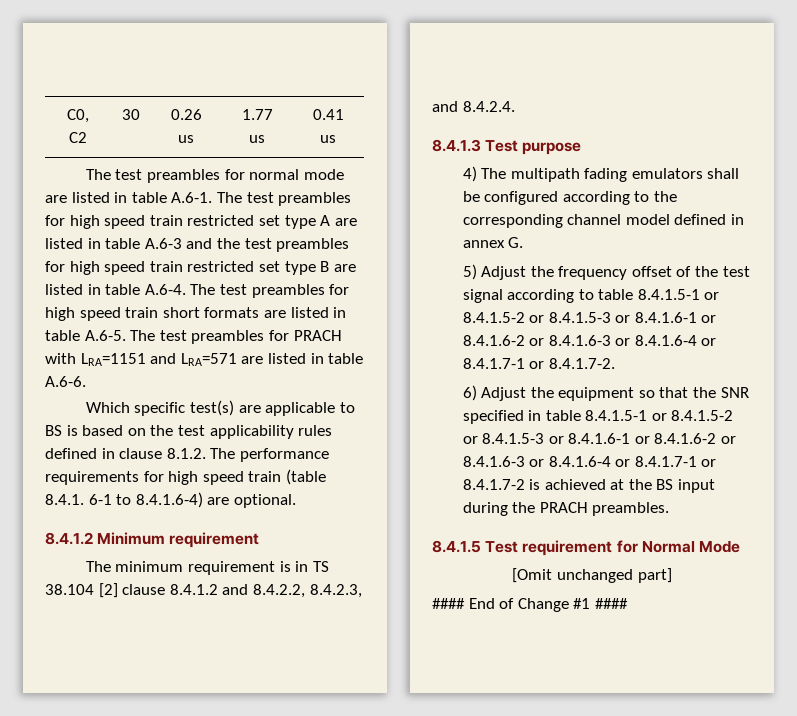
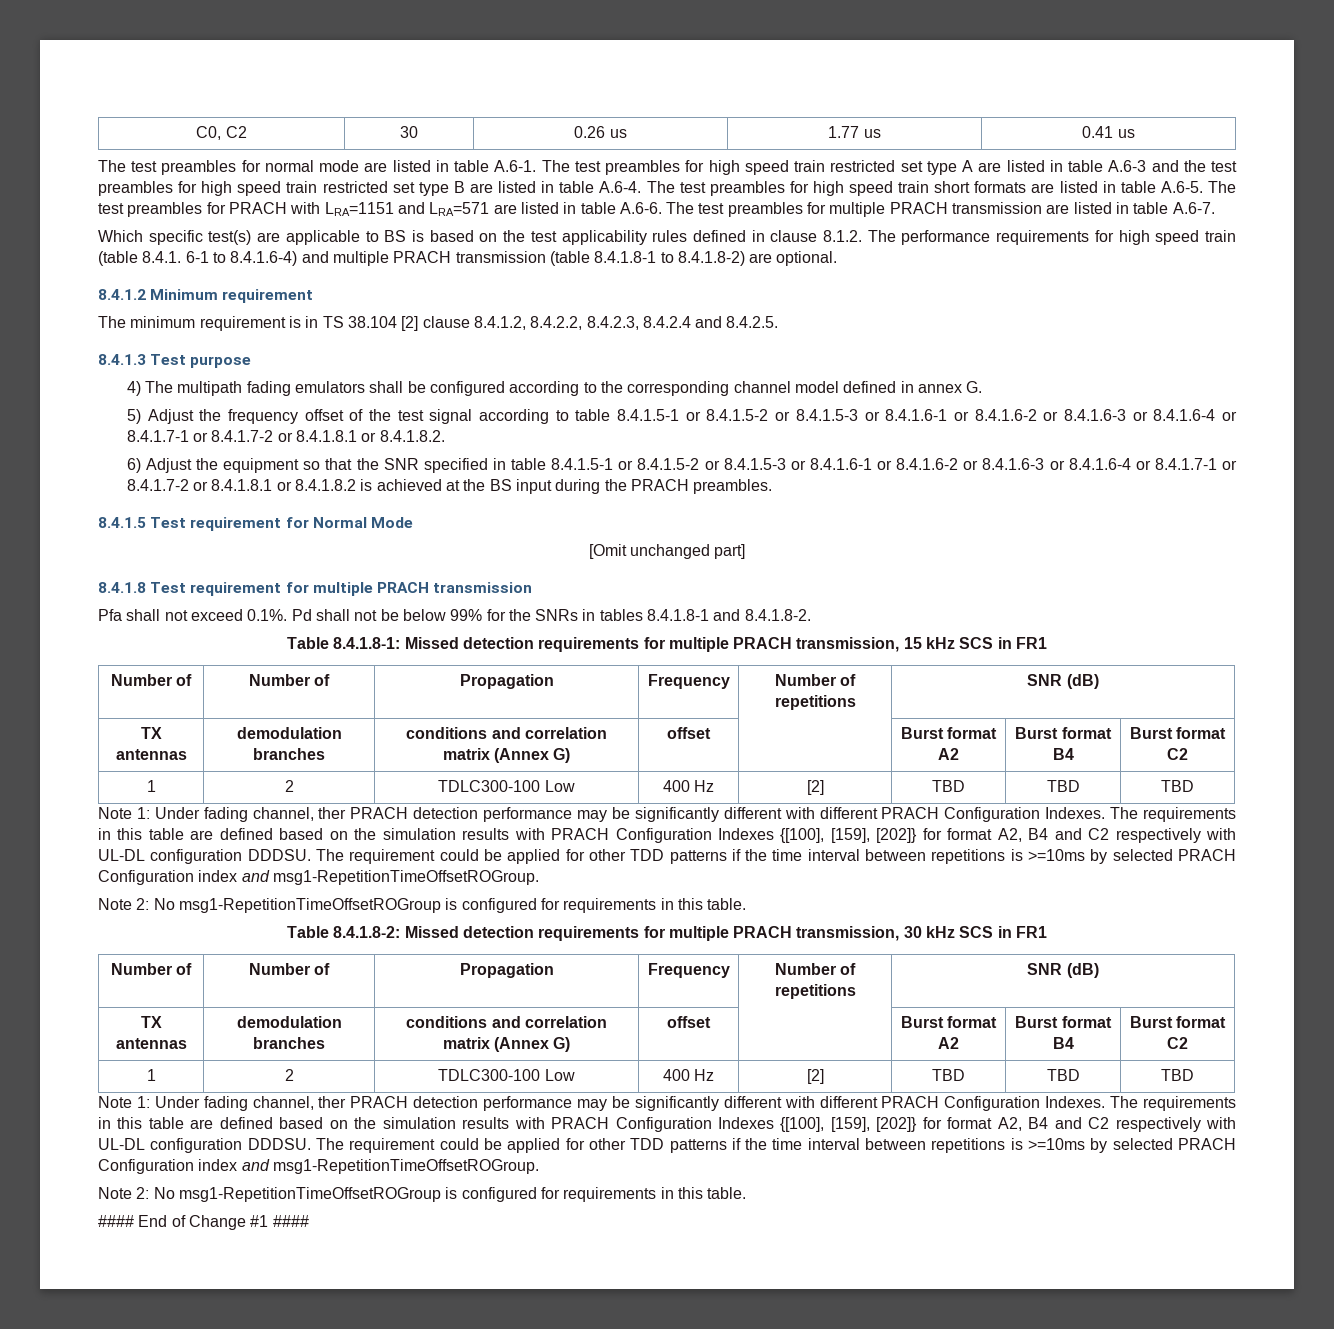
- The test preambles for normal mode are listed in table A.6-1. The test preambles for high speed train restricted set type A are listed in table A.6-3 and the test preambles for high speed train restricted set type B are listed in table A.6-4. The test preambles for high speed train short formats are listed in table A.6-5. The test preambles for PRACH with LRA=1151 and LRA=571 are listed in table A.6-6.
+ The test preambles for normal mode are listed in table A.6-1. The test preambles for high speed train restricted set type A are listed in table A.6-3 and the test preambles for high speed train restricted set type B are listed in table A.6-4. The test preambles for high speed train short formats are listed in table A.6-5. The test preambles for PRACH with LRA=1151 and LRA=571 are listed in table A.6-6. The test preambles for multiple PRACH transmission are listed in table A.6-7.
- Which specific test(s) are applicable to BS is based on the test applicability rules defined in clause 8.1.2. The performance requirements for high speed train (table 8.4.1. 6-1 to 8.4.1.6-4) are optional.
+ Which specific test(s) are applicable to BS is based on the test applicability rules defined in clause 8.1.2. The performance requirements for high speed train (table 8.4.1. 6-1 to 8.4.1.6-4) and multiple PRACH transmission (table 8.4.1.8-1 to 8.4.1.8-2) are optional.
- The minimum requirement is in TS 38.104 [2] clause 8.4.1.2 and 8.4.2.2, 8.4.2.3, and 8.4.2.4.
+ The minimum requirement is in TS 38.104 [2] clause 8.4.1.2, 8.4.2.2, 8.4.2.3, 8.4.2.4 and 8.4.2.5.
- 5) Adjust the frequency offset of the test signal according to table 8.4.1.5-1 or 8.4.1.5-2 or 8.4.1.5-3 or 8.4.1.6-1 or 8.4.1.6-2 or 8.4.1.6-3 or 8.4.1.6-4 or 8.4.1.7-1 or 8.4.1.7-2.
+ 5) Adjust the frequency offset of the test signal according to table 8.4.1.5-1 or 8.4.1.5-2 or 8.4.1.5-3 or 8.4.1.6-1 or 8.4.1.6-2 or 8.4.1.6-3 or 8.4.1.6-4 or 8.4.1.7-1 or 8.4.1.7-2 or 8.4.1.8.1 or 8.4.1.8.2.
- 6) Adjust the equipment so that the SNR specified in table 8.4.1.5-1 or 8.4.1.5-2 or 8.4.1.5-3 or 8.4.1.6-1 or 8.4.1.6-2 or 8.4.1.6-3 or 8.4.1.6-4 or 8.4.1.7-1 or 8.4.1.7-2 is achieved at the BS input during the PRACH preambles.
+ 6) Adjust the equipment so that the SNR specified in table 8.4.1.5-1 or 8.4.1.5-2 or 8.4.1.5-3 or 8.4.1.6-1 or 8.4.1.6-2 or 8.4.1.6-3 or 8.4.1.6-4 or 8.4.1.7-1 or 8.4.1.7-2 or 8.4.1.8.1 or 8.4.1.8.2 is achieved at the BS input during the PRACH preambles.
+ 8.4.1.8 Test requirement for multiple PRACH transmission
+ Pfa shall not exceed 0.1%. Pd shall not be below 99% for the SNRs in tables 8.4.1.8-1 and 8.4.1.8-2.
+ Table 8.4.1.8-1: Missed detection requirements for multiple PRACH transmission, 15 kHz SCS in FR1
+ Number of | Number of | Propagation | Frequency | Number of repetitions | SNR (dB)
+ TX antennas | demodulation branches | conditions and correlation matrix (Annex G) | offset | | Burst format A2 | Burst format B4 | Burst format C2
+ 1 | 2 | TDLC300-100 Low | 400 Hz | [2] | TBD | TBD | TBD
+ Note 1: Under fading channel, ther PRACH detection performance may be significantly different with different PRACH Configuration Indexes. The requirements in this table are defined based on the simulation results with PRACH Configuration Indexes {[100], [159], [202]} for format A2, B4 and C2 respectively with UL-DL configuration DDDSU. The requirement could be applied for other TDD patterns if the time interval between repetitions is >=10ms by selected PRACH Configuration index and msg1-RepetitionTimeOffsetROGroup.
+ Note 2: No msg1-RepetitionTimeOffsetROGroup is configured for requirements in this table.
+ Table 8.4.1.8-2: Missed detection requirements for multiple PRACH transmission, 30 kHz SCS in FR1
+ Number of | Number of | Propagation | Frequency | Number of repetitions | SNR (dB)
+ TX antennas | demodulation branches | conditions and correlation matrix (Annex G) | offset | | Burst format A2 | Burst format B4 | Burst format C2
+ 1 | 2 | TDLC300-100 Low | 400 Hz | [2] | TBD | TBD | TBD
+ Note 1: Under fading channel, ther PRACH detection performance may be significantly different with different PRACH Configuration Indexes. The requirements in this table are defined based on the simulation results with PRACH Configuration Indexes {[100], [159], [202]} for format A2, B4 and C2 respectively with UL-DL configuration DDDSU. The requirement could be applied for other TDD patterns if the time interval between repetitions is >=10ms by selected PRACH Configuration index and msg1-RepetitionTimeOffsetROGroup.
+ Note 2: No msg1-RepetitionTimeOffsetROGroup is configured for requirements in this table.

